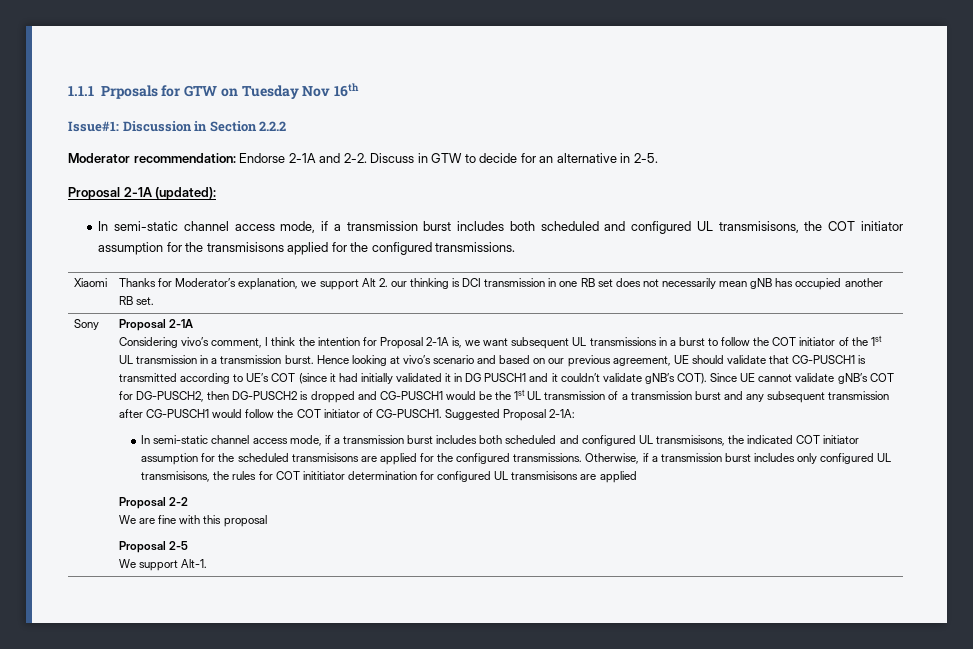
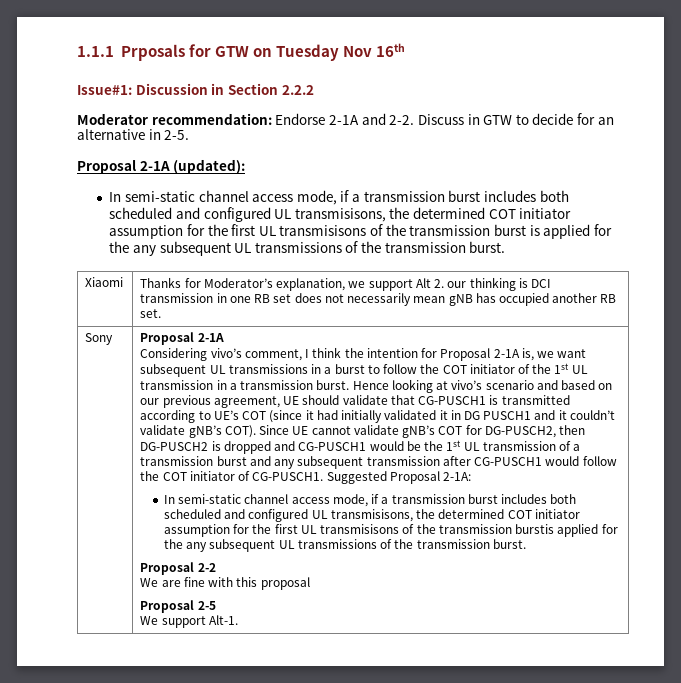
- In semi-static channel access mode, if a transmission burst includes both scheduled and configured UL transmisisons, the COT initiator assumption for the transmisisons applied for the configured transmissions.
+ In semi-static channel access mode, if a transmission burst includes both scheduled and configured UL transmisisons, the determined COT initiator assumption for the first UL transmisisons of the transmission burst is applied for the any subsequent UL transmissions of the transmission burst.
- In semi-static channel access mode, if a transmission burst includes both scheduled and configured UL transmisisons, the indicated COT initiator assumption for the scheduled transmisisons are applied for the configured transmissions. Otherwise, if a transmission burst includes only configured UL transmisisons, the rules for COT inititiator determination for configured UL transmisisons are applied
+ In semi-static channel access mode, if a transmission burst includes both scheduled and configured UL transmisisons, the determined COT initiator assumption for the first UL transmisisons of the transmission burstis applied for the any subsequent UL transmissions of the transmission burst.

